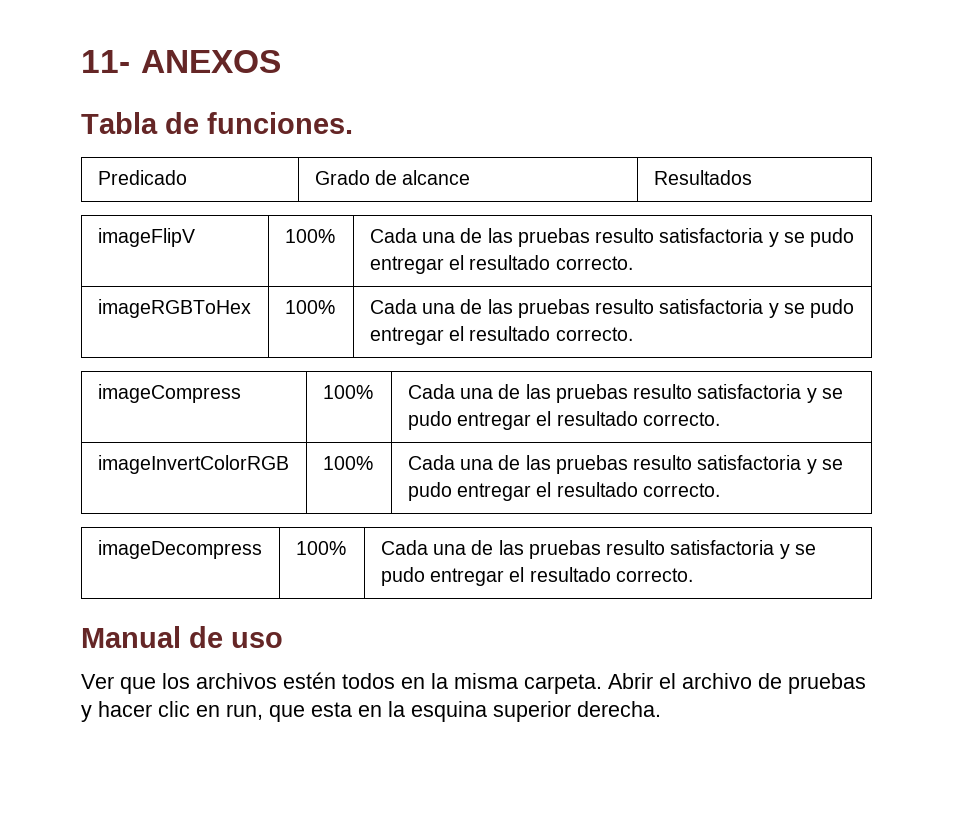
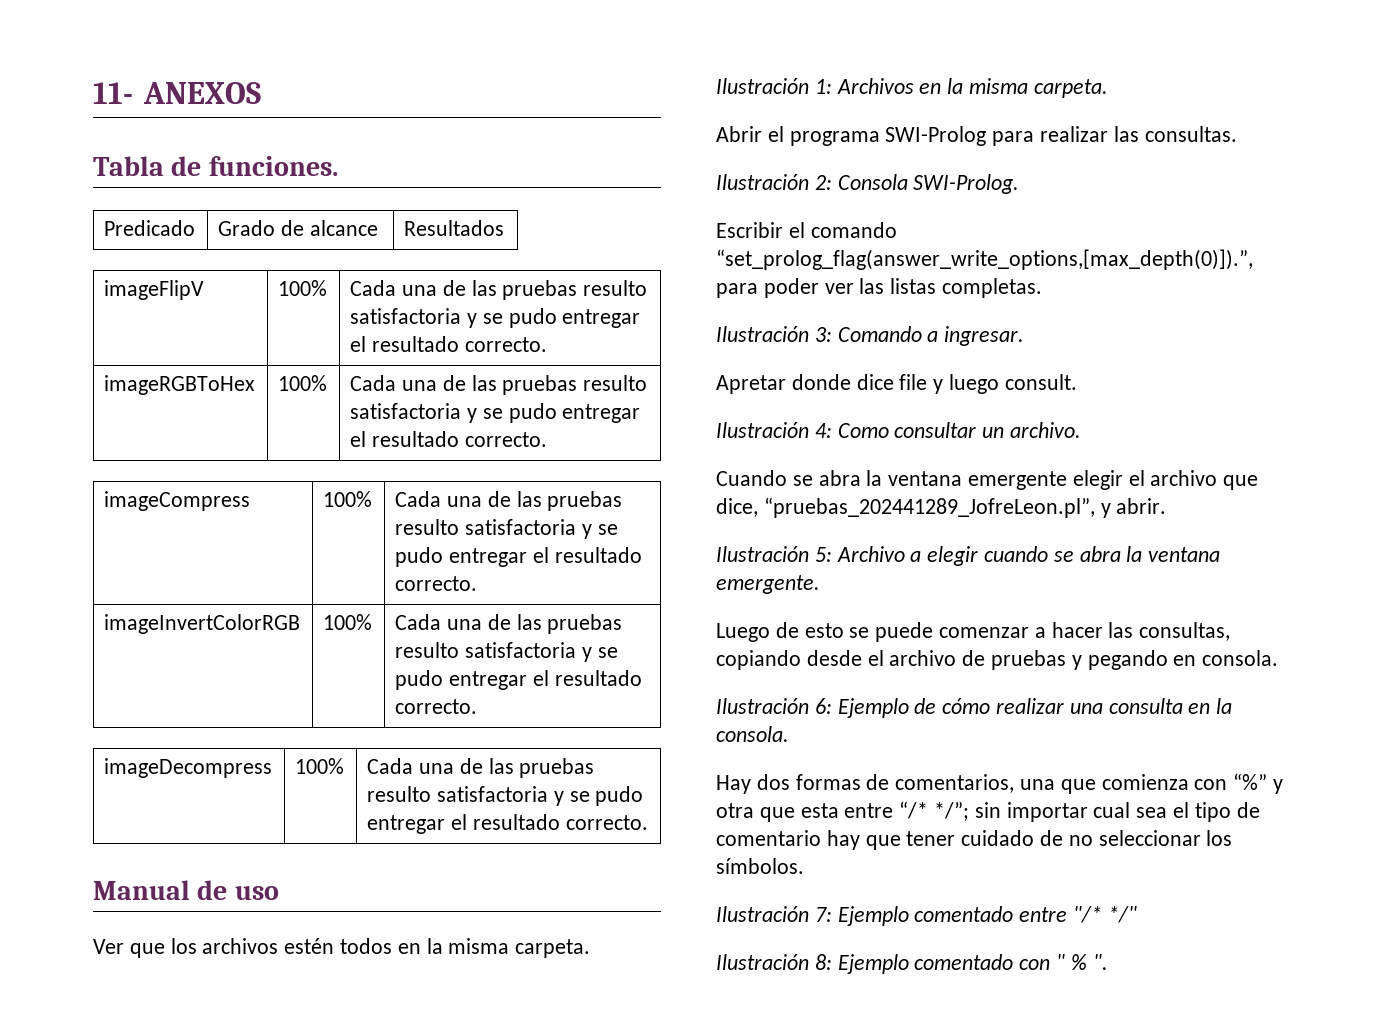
- Ver que los archivos estén todos en la misma carpeta. Abrir el archivo de pruebas y hacer clic en run, que esta en la esquina superior derecha.
+ Ver que los archivos estén todos en la misma carpeta.
+ Ilustración 1: Archivos en la misma carpeta.
+ Abrir el programa SWI-Prolog para realizar las consultas.
+ Ilustración 2: Consola SWI-Prolog.
+ Escribir el comando “set_prolog_flag(answer_write_options,[max_depth(0)]).”, para poder ver las listas completas.
+ Ilustración 3: Comando a ingresar.
+ Apretar donde dice file y luego consult.
+ Ilustración 4: Como consultar un archivo.
+ Cuando se abra la ventana emergente elegir el archivo que dice, “pruebas_202441289_JofreLeon.pl”, y abrir.
+ Ilustración 5: Archivo a elegir cuando se abra la ventana emergente.
+ Luego de esto se puede comenzar a hacer las consultas, copiando desde el archivo de pruebas y pegando en consola.
+ Ilustración 6: Ejemplo de cómo realizar una consulta en la consola.
+ Hay dos formas de comentarios, una que comienza con “%” y otra que esta entre “/* */”; sin importar cual sea el tipo de comentario hay que tener cuidado de no seleccionar los símbolos.
+ Ilustración 7: Ejemplo comentado entre "/* */"
+ Ilustración 8: Ejemplo comentado con " % ".

